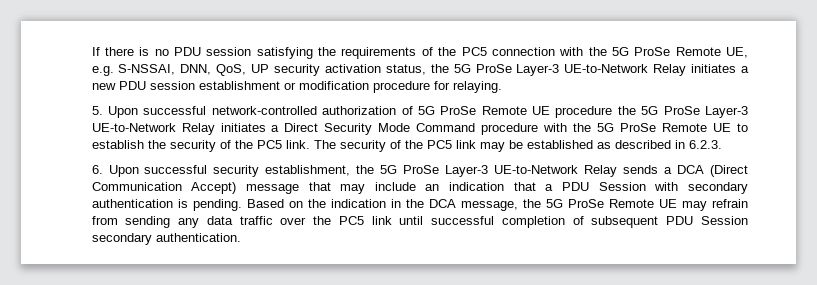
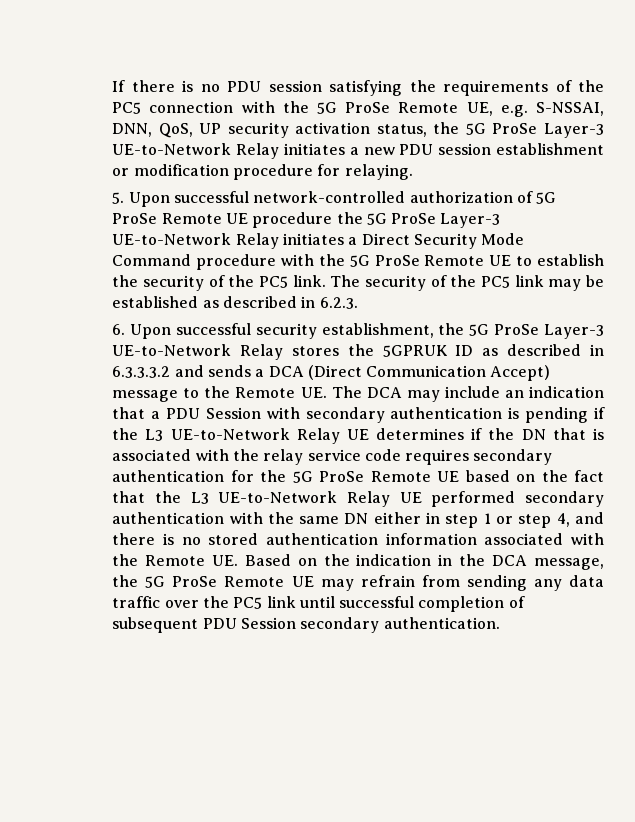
- 6. Upon successful security establishment, the 5G ProSe Layer-3 UE-to-Network Relay sends a DCA (Direct Communication Accept) message that may include an indication that a PDU Session with secondary authentication is pending. Based on the indication in the DCA message, the 5G ProSe Remote UE may refrain from sending any data traffic over the PC5 link until successful completion of subsequent PDU Session secondary authentication.
+ 6. Upon successful security establishment, the 5G ProSe Layer-3 UE-to-Network Relay stores the 5GPRUK ID as described in 6.3.3.3.2 and sends a DCA (Direct Communication Accept) message to the Remote UE. The DCA may include an indication that a PDU Session with secondary authentication is pending if the L3 UE-to-Network Relay UE determines if the DN that is associated with the relay service code requires secondary authentication for the 5G ProSe Remote UE based on the fact that the L3 UE-to-Network Relay UE performed secondary authentication with the same DN either in step 1 or step 4, and there is no stored authentication information associated with the Remote UE. Based on the indication in the DCA message, the 5G ProSe Remote UE may refrain from sending any data traffic over the PC5 link until successful completion of subsequent PDU Session secondary authentication.

